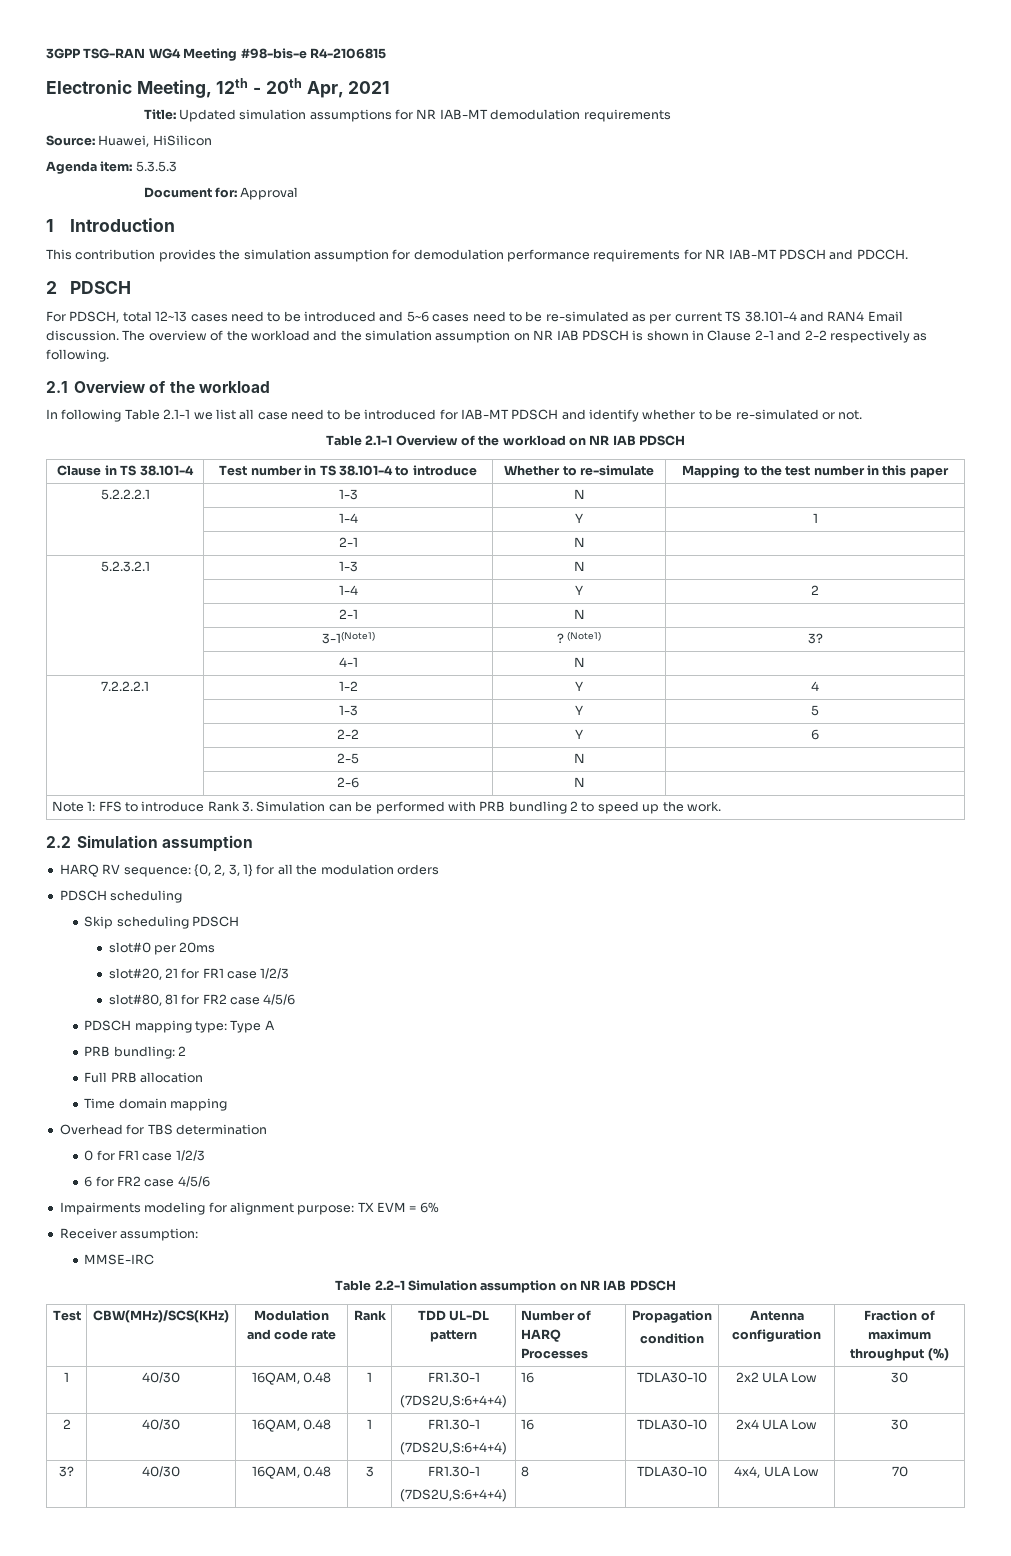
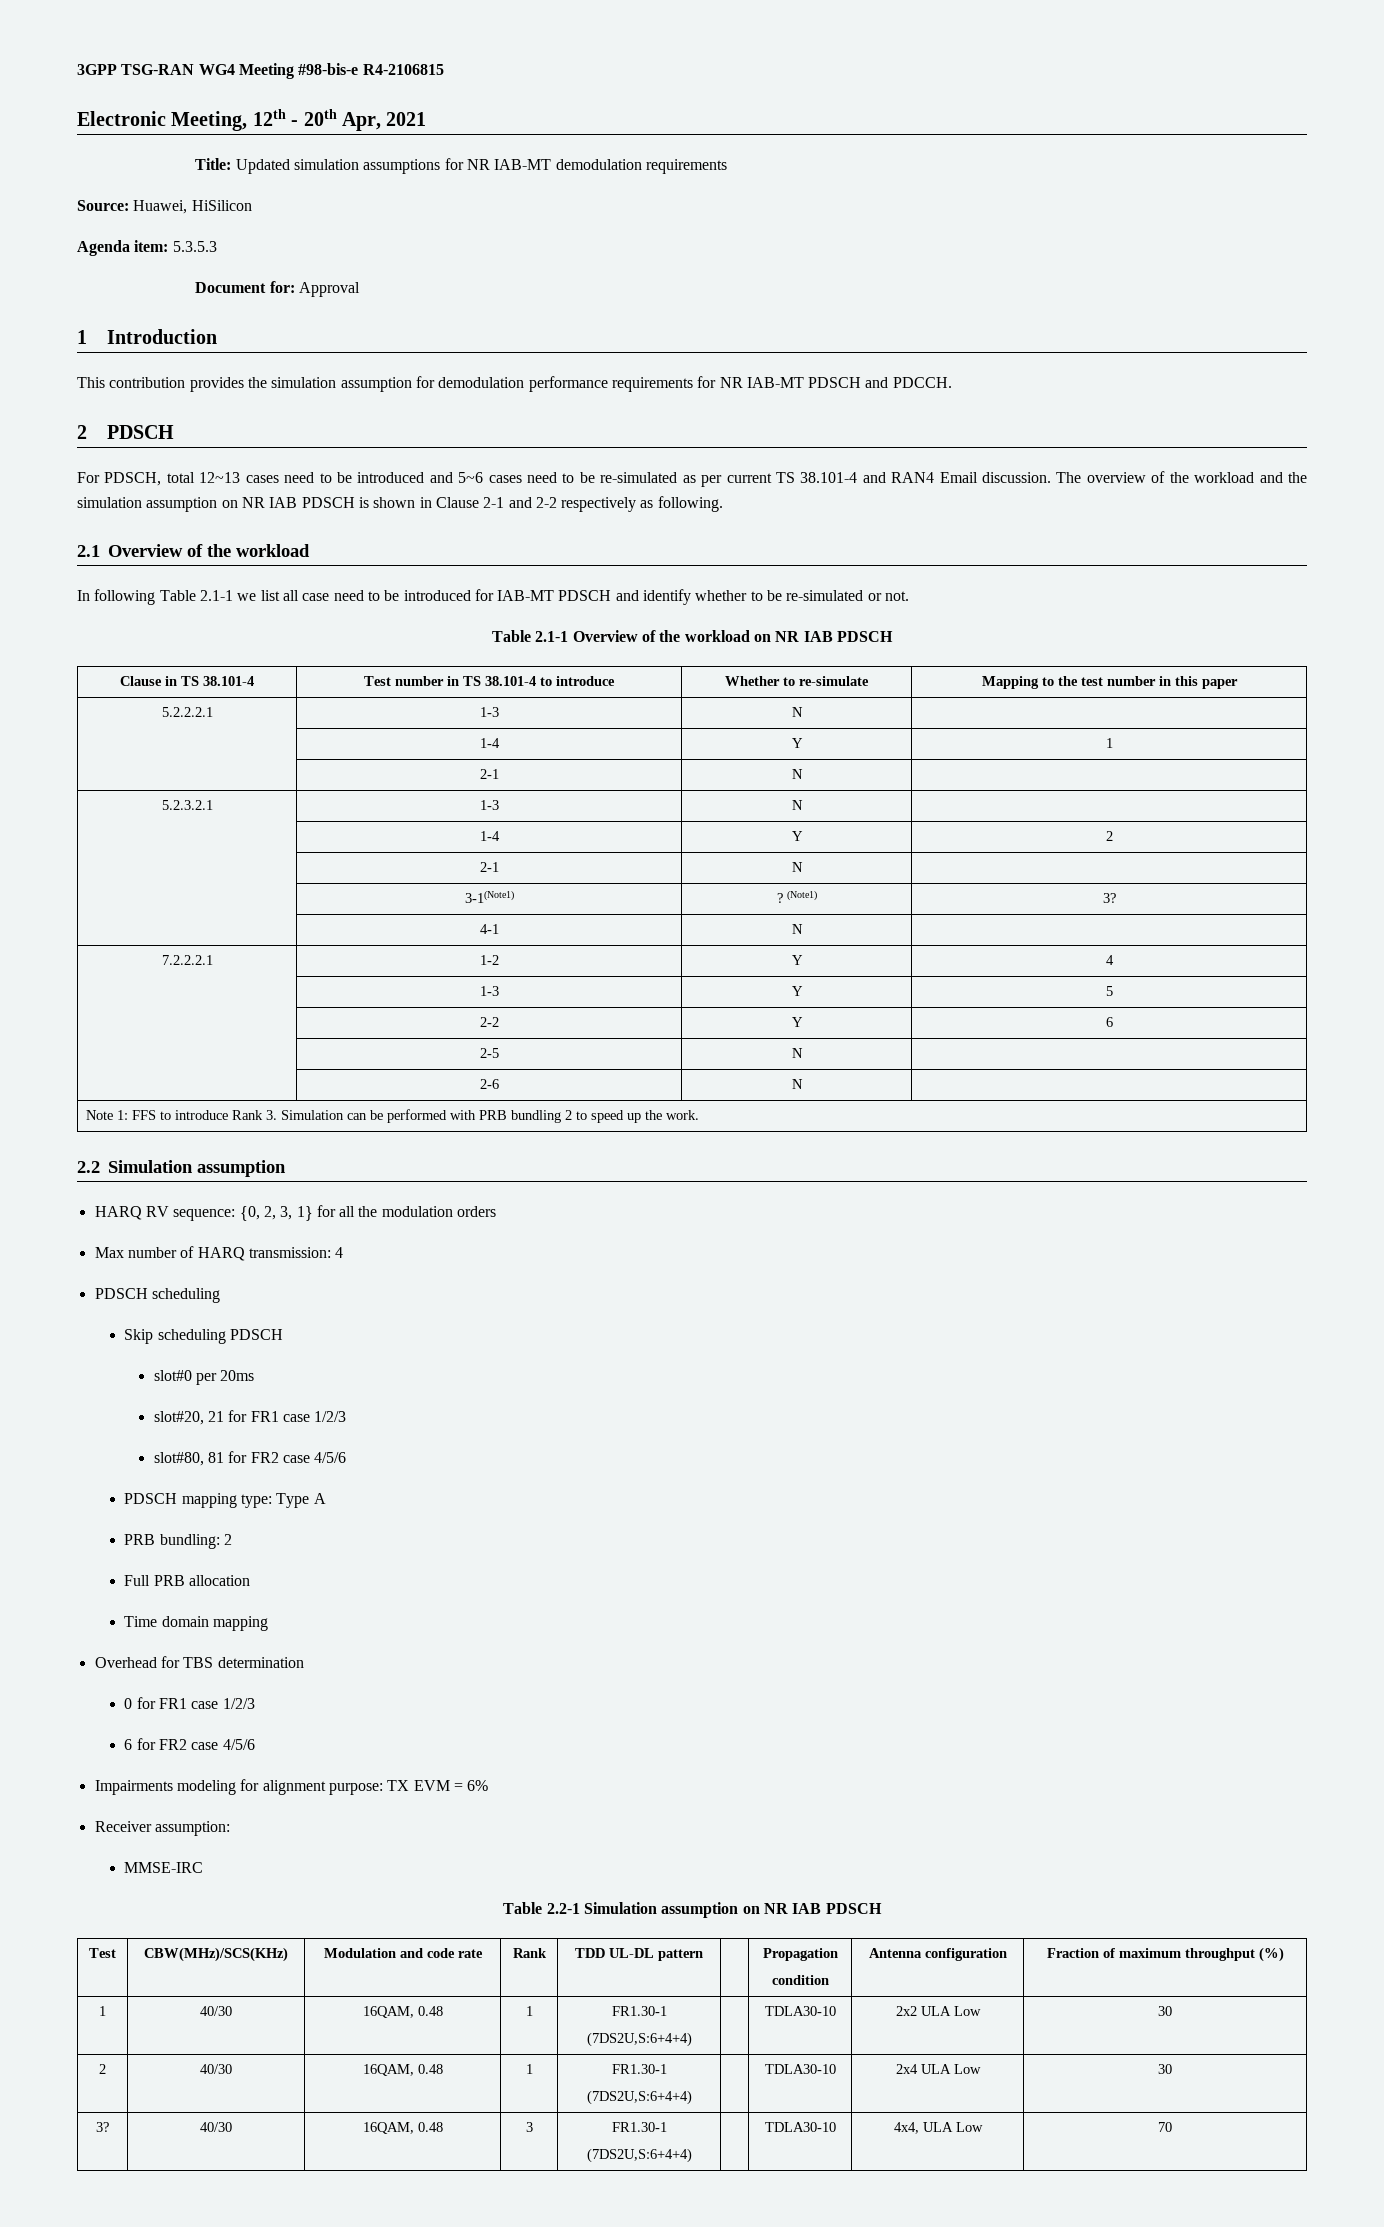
+ Max number of HARQ transmission: 4
- Test | CBW(MHz)/SCS(KHz) | Modulation and code rate | Rank | TDD UL-DL pattern | Number of HARQ Processes | Propagation
+ Test | CBW(MHz)/SCS(KHz) | Modulation and code rate | Rank | TDD UL-DL pattern | | Propagation
  1 | 40/30 | 16QAM, 0.48 | 1 | FR1.30-1
- (7DS2U,S:6+4+4) | 16 | TDLA30-10 | 2x2 ULA Low | 30
+ (7DS2U,S:6+4+4) | | TDLA30-10 | 2x2 ULA Low | 30
  2 | 40/30 | 16QAM, 0.48 | 1 | FR1.30-1
- (7DS2U,S:6+4+4) | 16 | TDLA30-10 | 2x4 ULA Low | 30
+ (7DS2U,S:6+4+4) | | TDLA30-10 | 2x4 ULA Low | 30
  3? | 40/30 | 16QAM, 0.48 | 3 | FR1.30-1
- (7DS2U,S:6+4+4) | 8 | TDLA30-10 | 4x4, ULA Low | 70
+ (7DS2U,S:6+4+4) | | TDLA30-10 | 4x4, ULA Low | 70

